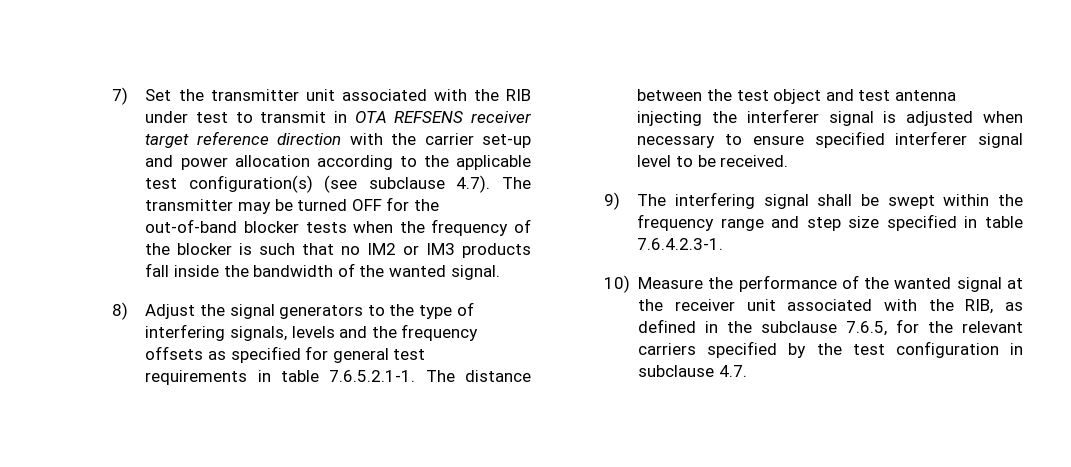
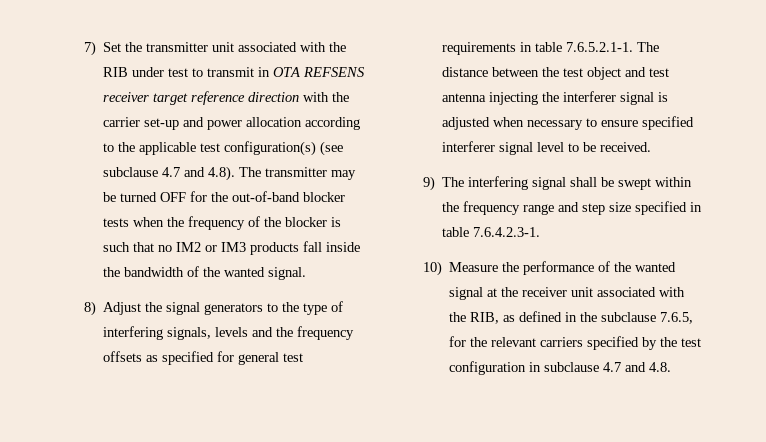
- 7) Set the transmitter unit associated with the RIB under test to transmit in OTA REFSENS receiver target reference direction with the carrier set-up and power allocation according to the applicable test configuration(s) (see subclause 4.7). The transmitter may be turned OFF for the out-of-band blocker tests when the frequency of the blocker is such that no IM2 or IM3 products fall inside the bandwidth of the wanted signal.
+ 7) Set the transmitter unit associated with the RIB under test to transmit in OTA REFSENS receiver target reference direction with the carrier set-up and power allocation according to the applicable test configuration(s) (see subclause 4.7 and 4.8). The transmitter may be turned OFF for the out-of-band blocker tests when the frequency of the blocker is such that no IM2 or IM3 products fall inside the bandwidth of the wanted signal.
- 10) Measure the performance of the wanted signal at the receiver unit associated with the RIB, as defined in the subclause 7.6.5, for the relevant carriers specified by the test configuration in subclause 4.7.
+ 10) Measure the performance of the wanted signal at the receiver unit associated with the RIB, as defined in the subclause 7.6.5, for the relevant carriers specified by the test configuration in subclause 4.7 and 4.8.

